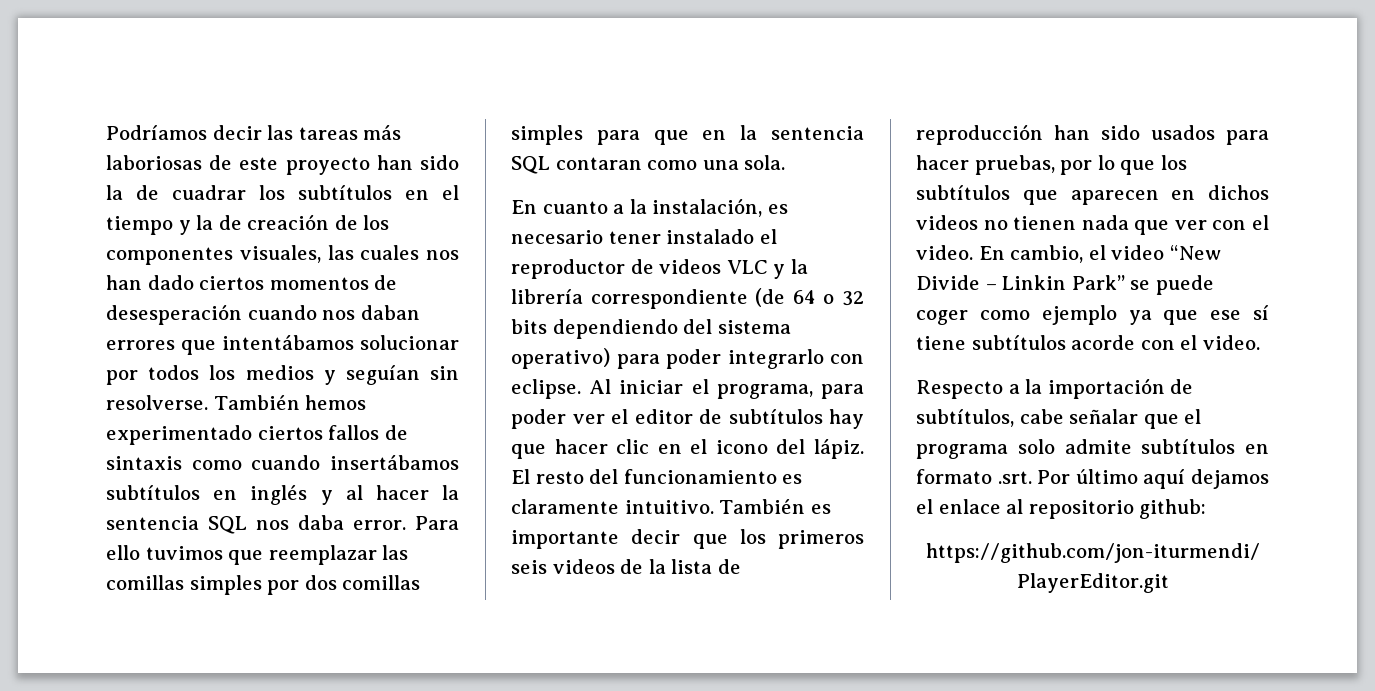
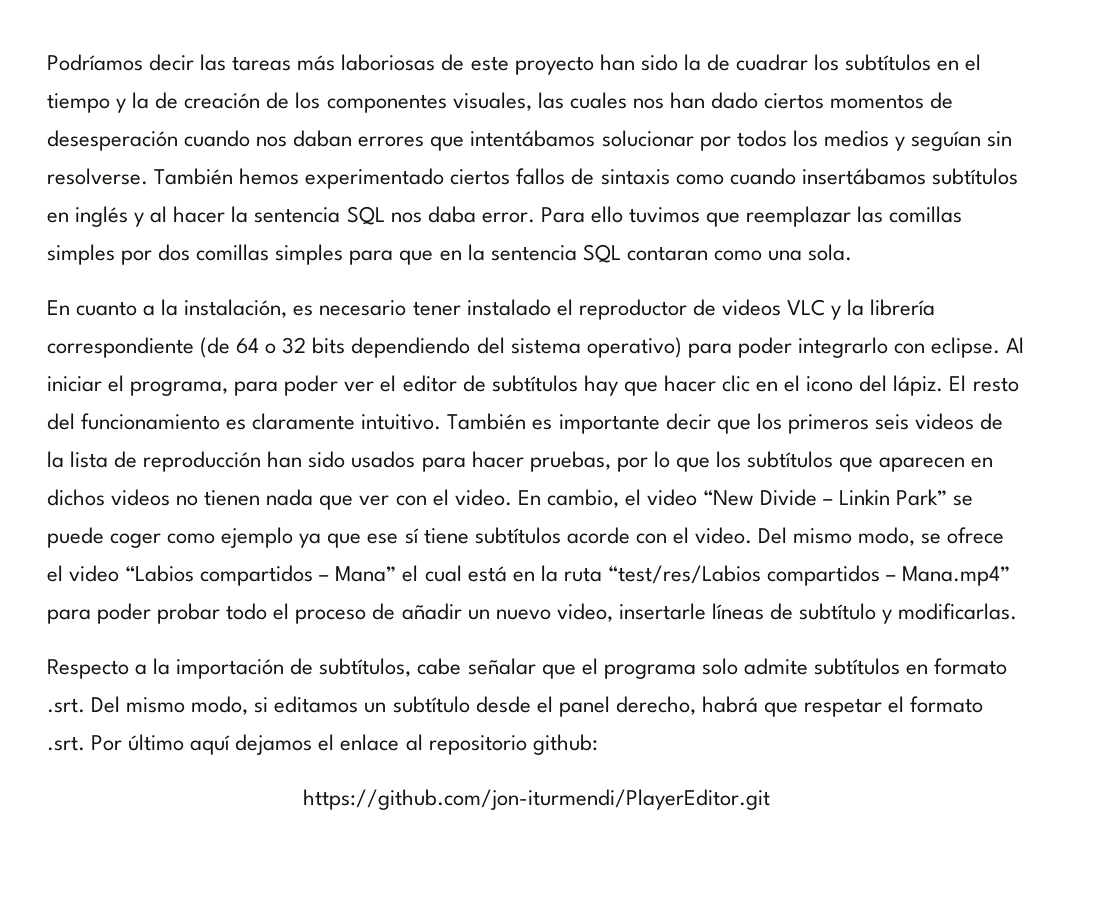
+ Del mismo modo, se ofrece el video “Labios compartidos – Mana” el cual está en la ruta “test/res/Labios compartidos – Mana.mp4” para poder probar todo el proceso de añadir un nuevo video, insertarle líneas de subtítulo y modificarlas.
- Respecto a la importación de subtítulos, cabe señalar que el programa solo admite subtítulos en formato .srt. Por último aquí dejamos el enlace al repositorio github:
+ Respecto a la importación de subtítulos, cabe señalar que el programa solo admite subtítulos en formato .srt. Del mismo modo, si editamos un subtítulo desde el panel derecho, habrá que respetar el formato .srt. Por último aquí dejamos el enlace al repositorio github:

